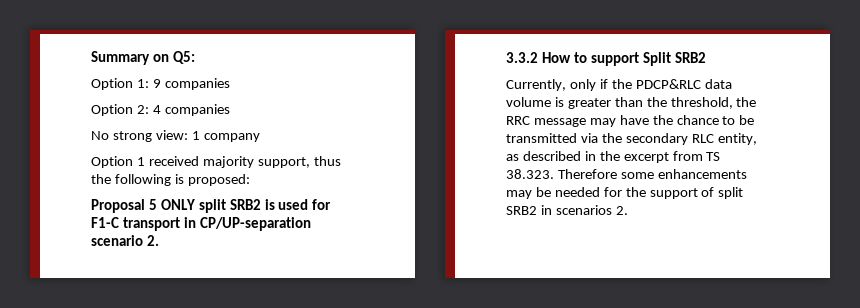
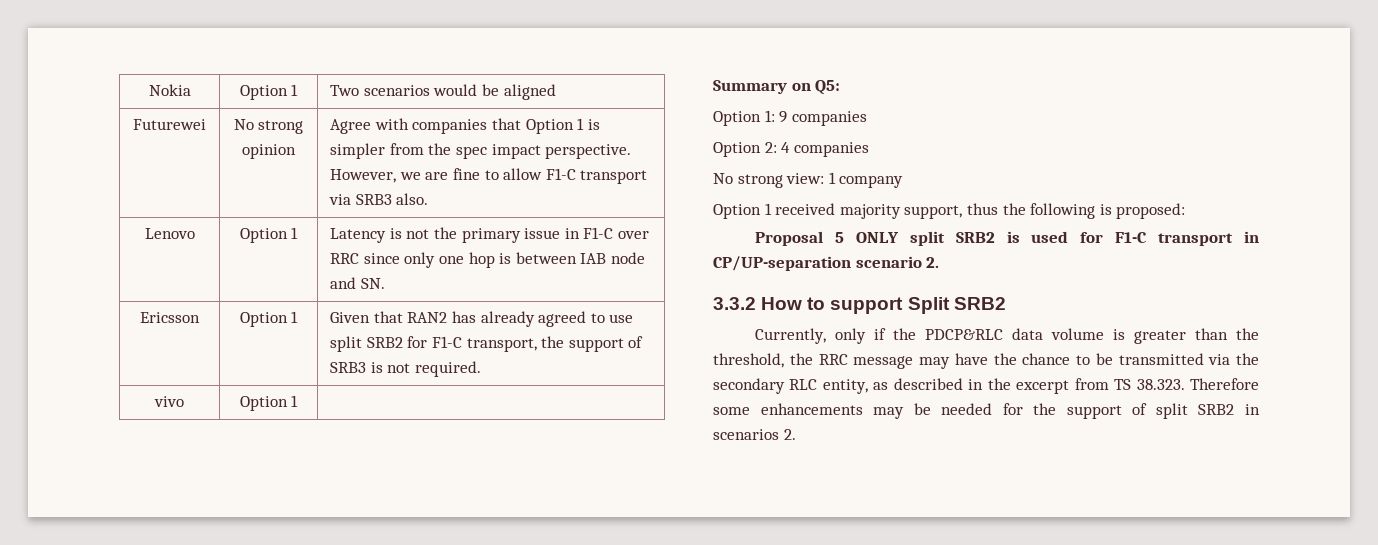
+ Nokia | Option 1 | Two scenarios would be aligned
+ Futurewei | No strong opinion | Agree with companies that Option 1 is simpler from the spec impact perspective. However, we are fine to allow F1-C transport via SRB3 also.
+ Lenovo | Option 1 | Latency is not the primary issue in F1-C over RRC since only one hop is between IAB node and SN.
+ Ericsson | Option 1 | Given that RAN2 has already agreed to use split SRB2 for F1-C transport, the support of SRB3 is not required.
+ vivo | Option 1 |

